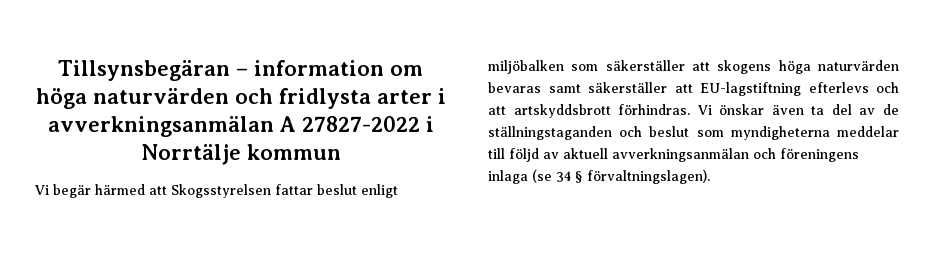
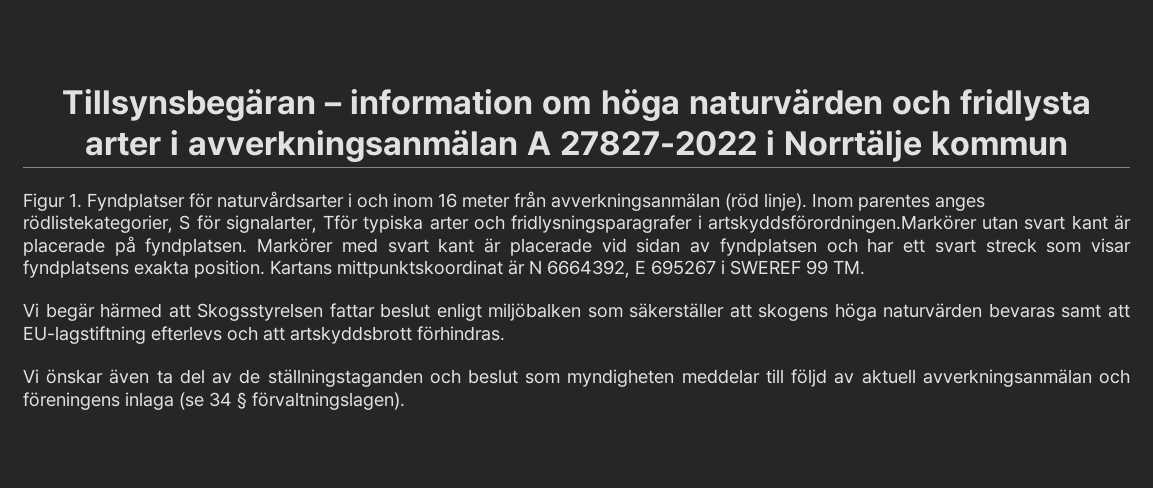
+ Figur 1. Fyndplatser för naturvårdsarter i och inom 16 meter från avverkningsanmälan (röd linje). Inom parentes anges rödlistekategorier, S för signalarter, Tför typiska arter och fridlysningsparagrafer i artskyddsförordningen.Markörer utan svart kant är placerade på fyndplatsen. Markörer med svart kant är placerade vid sidan av fyndplatsen och har ett svart streck som visar fyndplatsens exakta position. Kartans mittpunktskoordinat är N 6664392, E 695267 i SWEREF 99 TM.
- Vi begär härmed att Skogsstyrelsen fattar beslut enligt miljöbalken som säkerställer att skogens höga naturvärden bevaras samt säkerställer att EU-lagstiftning efterlevs och att artskyddsbrott förhindras. Vi önskar även ta del av de ställningstaganden och beslut som myndigheterna meddelar till följd av aktuell avverkningsanmälan och föreningens inlaga (se 34 § förvaltningslagen).
+ Vi begär härmed att Skogsstyrelsen fattar beslut enligt miljöbalken som säkerställer att skogens höga naturvärden bevaras samt att EU-lagstiftning efterlevs och att artskyddsbrott förhindras.
+ Vi önskar även ta del av de ställningstaganden och beslut som myndigheten meddelar till följd av aktuell avverkningsanmälan och föreningens inlaga (se 34 § förvaltningslagen).

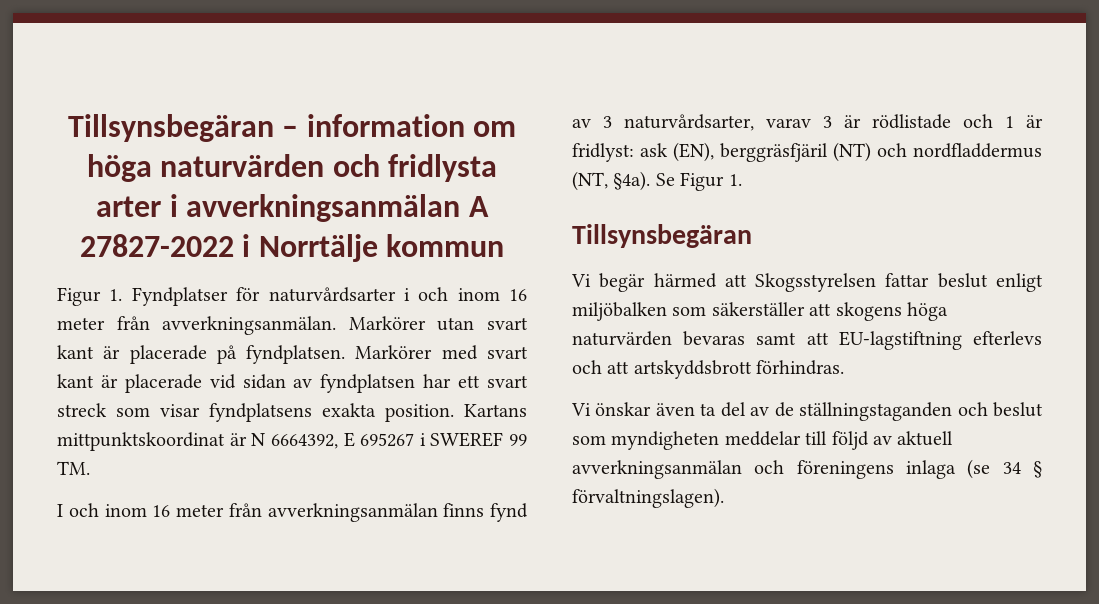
- Figur 1. Fyndplatser för naturvårdsarter i och inom 16 meter från avverkningsanmälan (röd linje). Inom parentes anges rödlistekategorier, S för signalarter, Tför typiska arter och fridlysningsparagrafer i artskyddsförordningen.Markörer utan svart kant är placerade på fyndplatsen.
+ Figur 1. Fyndplatser för naturvårdsarter i och inom 16 meter från avverkningsanmälan. Markörer utan svart kant är placerade på fyndplatsen.
- Markörer med svart kant är placerade vid sidan av fyndplatsen och har ett svart streck som visar fyndplatsens exakta position.
+ Markörer med svart kant är placerade vid sidan av fyndplatsen har ett svart streck som visar fyndplatsens exakta position.
+ I och inom 16 meter från avverkningsanmälan finns fynd av 3 naturvårdsarter, varav 3 är rödlistade och 1 är fridlyst: ask (EN), berggräsfjäril (NT) och nordfladdermus (NT, §4a). Se Figur 1.
+ Tillsynsbegäran

